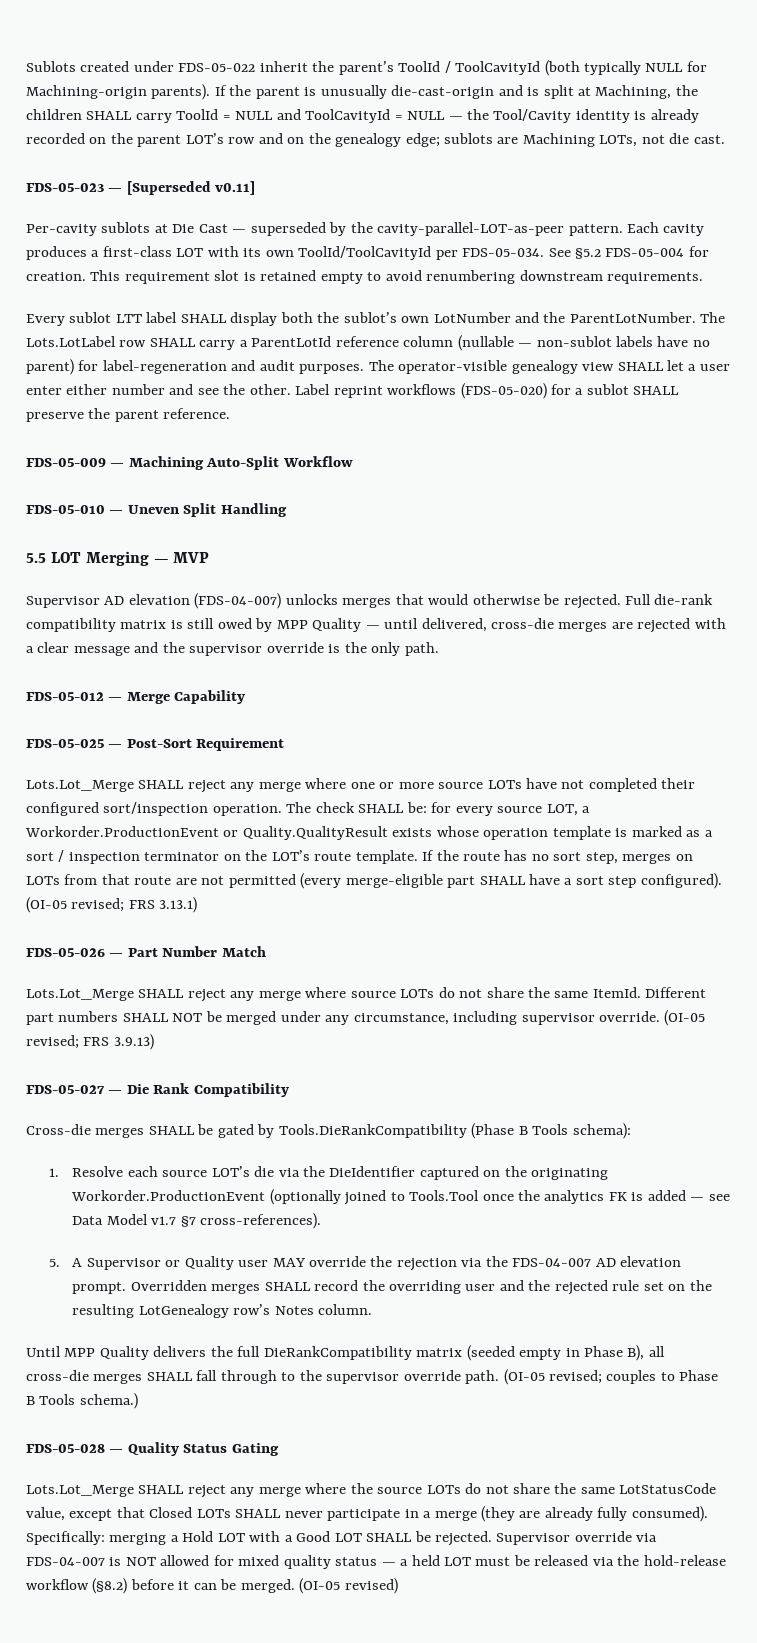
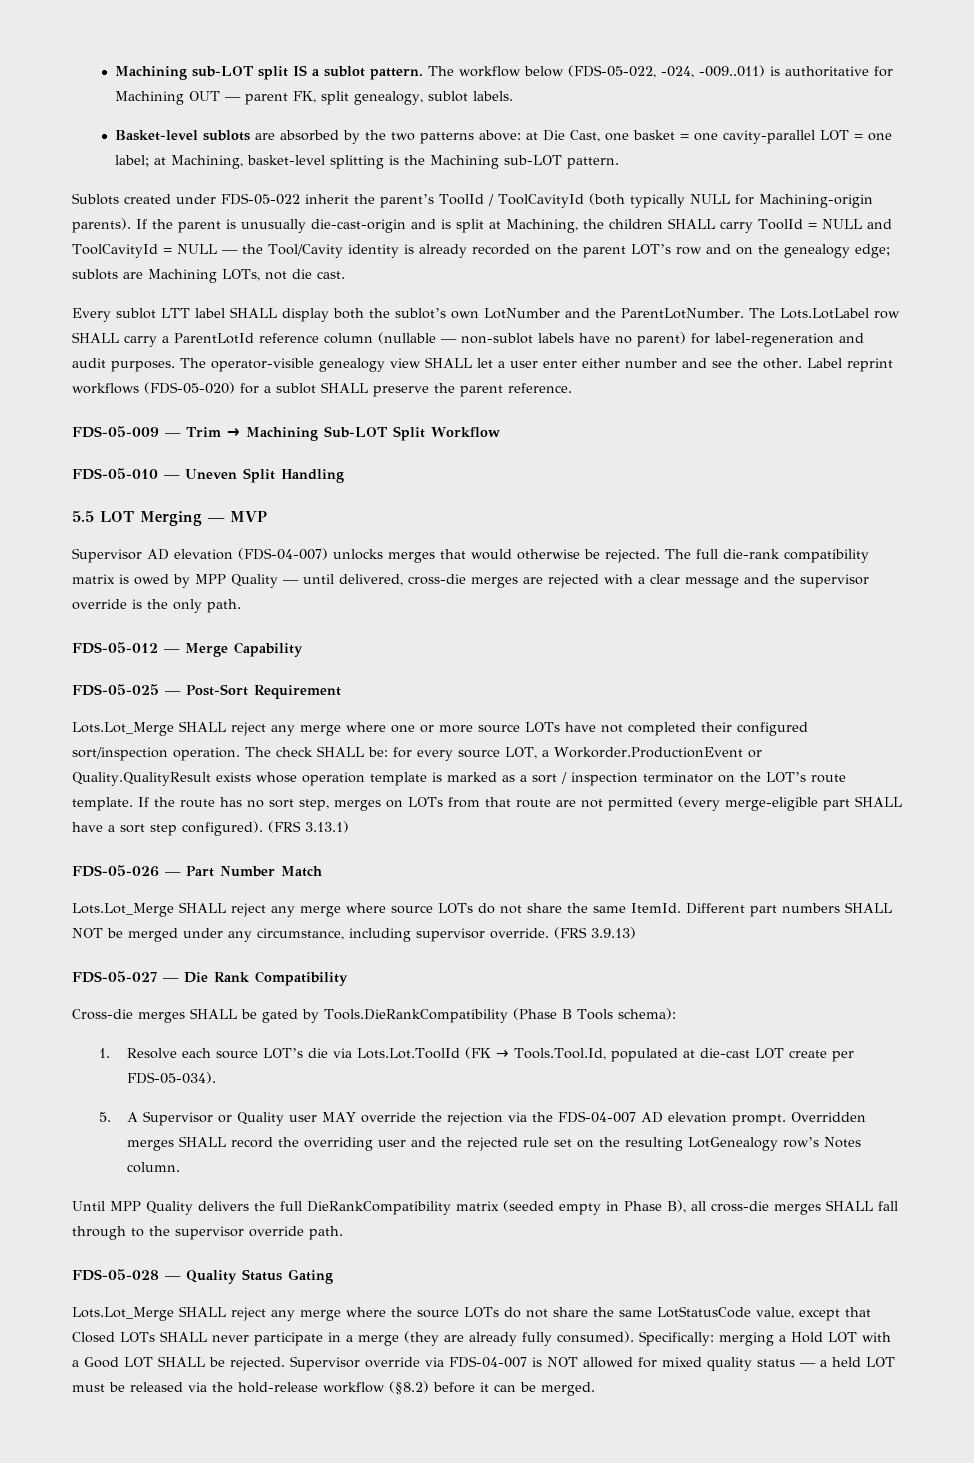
+ Machining sub-LOT split IS a sublot pattern. The workflow below (FDS-05-022, -024, -009..011) is authoritative for Machining OUT — parent FK, split genealogy, sublot labels.
+ Basket-level sublots are absorbed by the two patterns above: at Die Cast, one basket = one cavity-parallel LOT = one label; at Machining, basket-level splitting is the Machining sub-LOT pattern.
- FDS-05-023 — [Superseded v0.11]
- Per-cavity sublots at Die Cast — superseded by the cavity-parallel-LOT-as-peer pattern. Each cavity produces a first-class LOT with its own ToolId/ToolCavityId per FDS-05-034. See §5.2 FDS-05-004 for creation. This requirement slot is retained empty to avoid renumbering downstream requirements.
- FDS-05-009 — Machining Auto-Split Workflow
+ FDS-05-009 — Trim → Machining Sub-LOT Split Workflow
- Full die-rank compatibility matrix is still owed by MPP Quality — until delivered, cross-die merges are rejected with a clear message and the supervisor override is the only path.
+ The full die-rank compatibility matrix is owed by MPP Quality — until delivered, cross-die merges are rejected with a clear message and the supervisor override is the only path.
- (OI-05 revised; FRS 3.13.1)
+ (FRS 3.13.1)
- (OI-05 revised; FRS 3.9.13)
+ (FRS 3.9.13)
- 1. Resolve each source LOT’s die via the DieIdentifier captured on the originating Workorder.ProductionEvent (optionally joined to Tools.Tool once the analytics FK is added — see Data Model v1.7 §7 cross-references).
+ 1. Resolve each source LOT’s die via Lots.Lot.ToolId (FK → Tools.Tool.Id, populated at die-cast LOT create per FDS-05-034).
- (OI-05 revised; couples to Phase B Tools schema.)
- (OI-05 revised)

